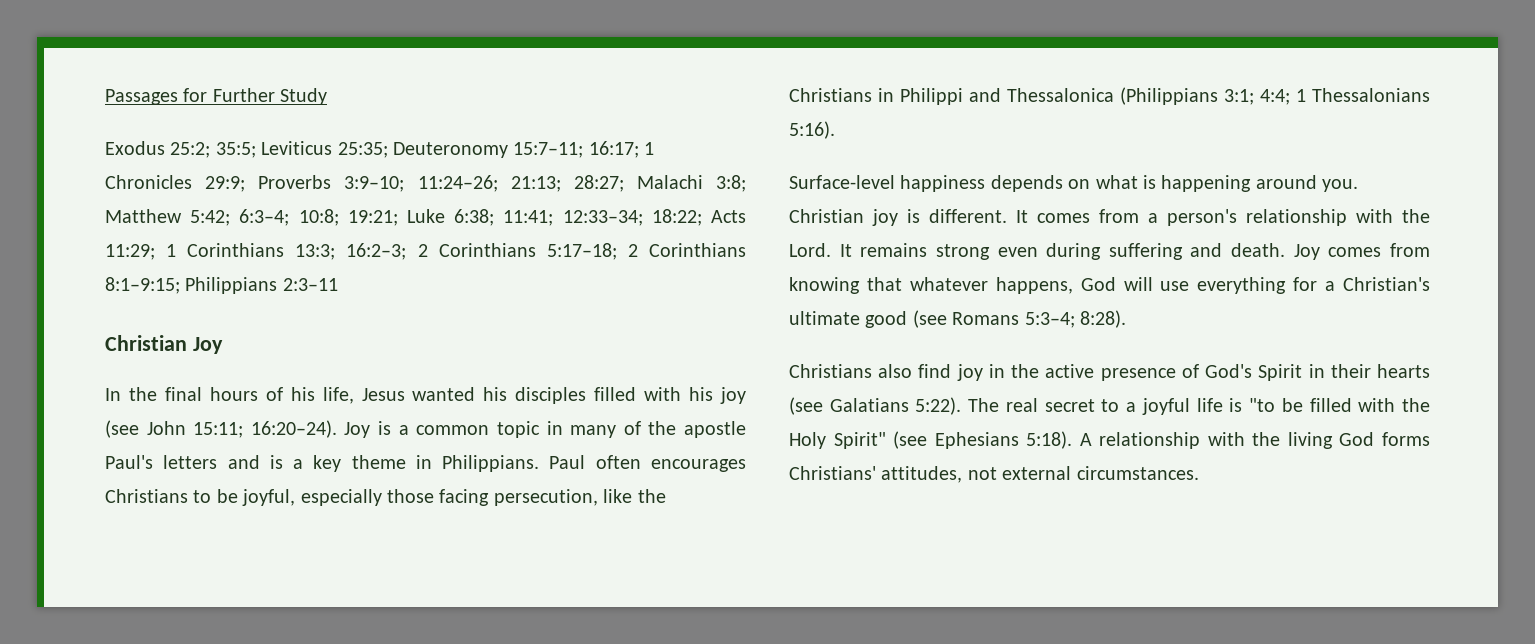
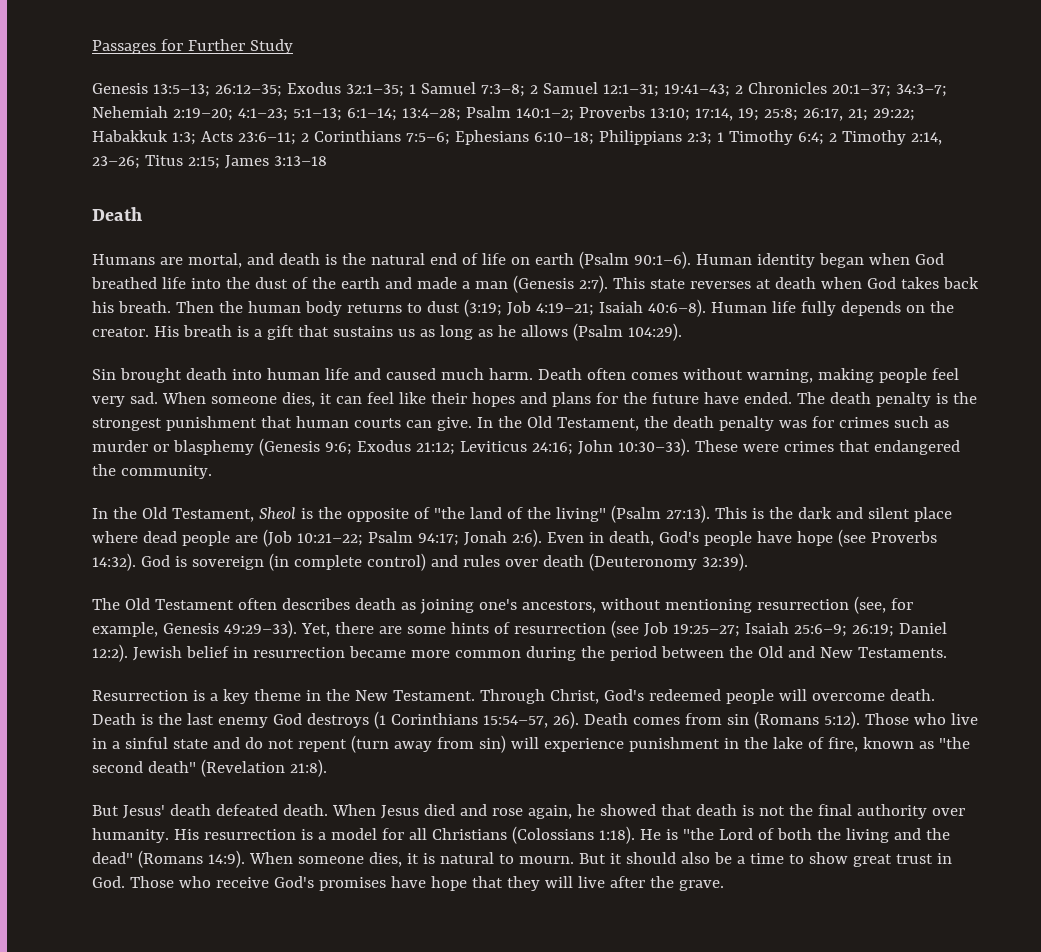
- Exodus 25:2; 35:5; Leviticus 25:35; Deuteronomy 15:7–11; 16:17; 1 Chronicles 29:9; Proverbs 3:9–10; 11:24–26; 21:13; 28:27; Malachi 3:8; Matthew 5:42; 6:3–4; 10:8; 19:21; Luke 6:38; 11:41; 12:33–34; 18:22; Acts 11:29; 1 Corinthians 13:3; 16:2–3; 2 Corinthians 5:17–18; 2 Corinthians 8:1–9:15; Philippians 2:3–11
- Christian Joy
- In the final hours of his life, Jesus wanted his disciples filled with his joy (see John 15:11; 16:20–24). Joy is a common topic in many of the apostle Paul's letters and is a key theme in Philippians. Paul often encourages Christians to be joyful, especially those facing persecution, like the Christians in Philippi and Thessalonica (Philippians 3:1; 4:4; 1 Thessalonians 5:16).
- Surface-level happiness depends on what is happening around you. Christian joy is different. It comes from a person's relationship with the Lord. It remains strong even during suffering and death. Joy comes from knowing that whatever happens, God will use everything for a Christian's ultimate good (see Romans 5:3–4; 8:28).
- Christians also find joy in the active presence of God's Spirit in their hearts (see Galatians 5:22). The real secret to a joyful life is "to be filled with the Holy Spirit" (see Ephesians 5:18). A relationship with the living God forms Christians' attitudes, not external circumstances.
+ Genesis 13:5–13; 26:12–35; Exodus 32:1–35; 1 Samuel 7:3–8; 2 Samuel 12:1–31; 19:41–43; 2 Chronicles 20:1–37; 34:3–7; Nehemiah 2:19–20; 4:1–23; 5:1–13; 6:1–14; 13:4–28; Psalm 140:1–2; Proverbs 13:10; 17:14, 19; 25:8; 26:17, 21; 29:22; Habakkuk 1:3; Acts 23:6–11; 2 Corinthians 7:5–6; Ephesians 6:10–18; Philippians 2:3; 1 Timothy 6:4; 2 Timothy 2:14, 23–26; Titus 2:15; James 3:13–18
+ Death
+ Humans are mortal, and death is the natural end of life on earth (Psalm 90:1–6). Human identity began when God breathed life into the dust of the earth and made a man (Genesis 2:7). This state reverses at death when God takes back his breath. Then the human body returns to dust (3:19; Job 4:19–21; Isaiah 40:6–8). Human life fully depends on the creator. His breath is a gift that sustains us as long as he allows (Psalm 104:29).
+ Sin brought death into human life and caused much harm. Death often comes without warning, making people feel very sad. When someone dies, it can feel like their hopes and plans for the future have ended. The death penalty is the strongest punishment that human courts can give. In the Old Testament, the death penalty was for crimes such as murder or blasphemy (Genesis 9:6; Exodus 21:12; Leviticus 24:16; John 10:30–33). These were crimes that endangered the community.
+ In the Old Testament, Sheol is the opposite of "the land of the living" (Psalm 27:13). This is the dark and silent place where dead people are (Job 10:21–22; Psalm 94:17; Jonah 2:6). Even in death, God's people have hope (see Proverbs 14:32). God is sovereign (in complete control) and rules over death (Deuteronomy 32:39).
+ The Old Testament often describes death as joining one's ancestors, without mentioning resurrection (see, for example, Genesis 49:29–33). Yet, there are some hints of resurrection (see Job 19:25–27; Isaiah 25:6–9; 26:19; Daniel 12:2). Jewish belief in resurrection became more common during the period between the Old and New Testaments.
+ Resurrection is a key theme in the New Testament. Through Christ, God's redeemed people will overcome death. Death is the last enemy God destroys (1 Corinthians 15:54–57, 26). Death comes from sin (Romans 5:12). Those who live in a sinful state and do not repent (turn away from sin) will experience punishment in the lake of fire, known as "the second death" (Revelation 21:8).
+ But Jesus' death defeated death. When Jesus died and rose again, he showed that death is not the final authority over humanity. His resurrection is a model for all Christians (Colossians 1:18). He is "the Lord of both the living and the dead" (Romans 14:9). When someone dies, it is natural to mourn. But it should also be a time to show great trust in God. Those who receive God's promises have hope that they will live after the grave.

